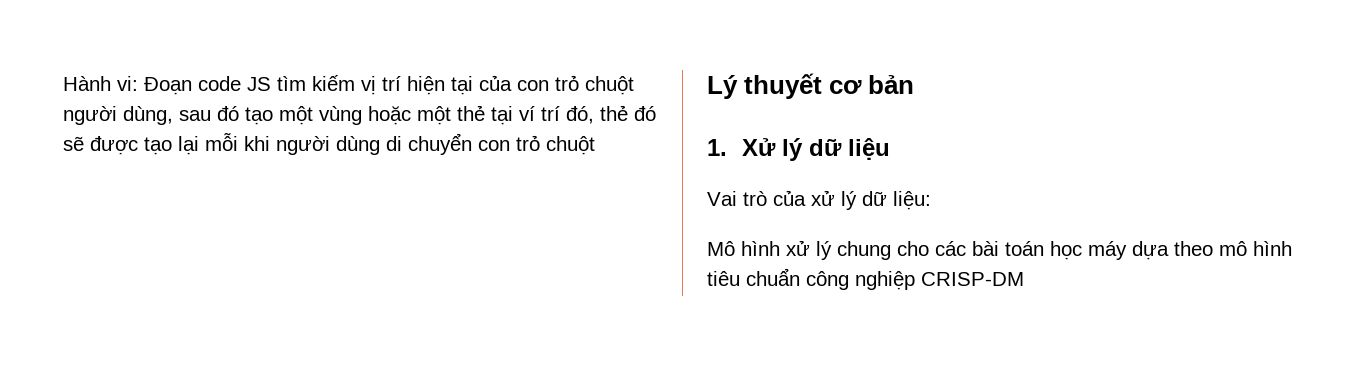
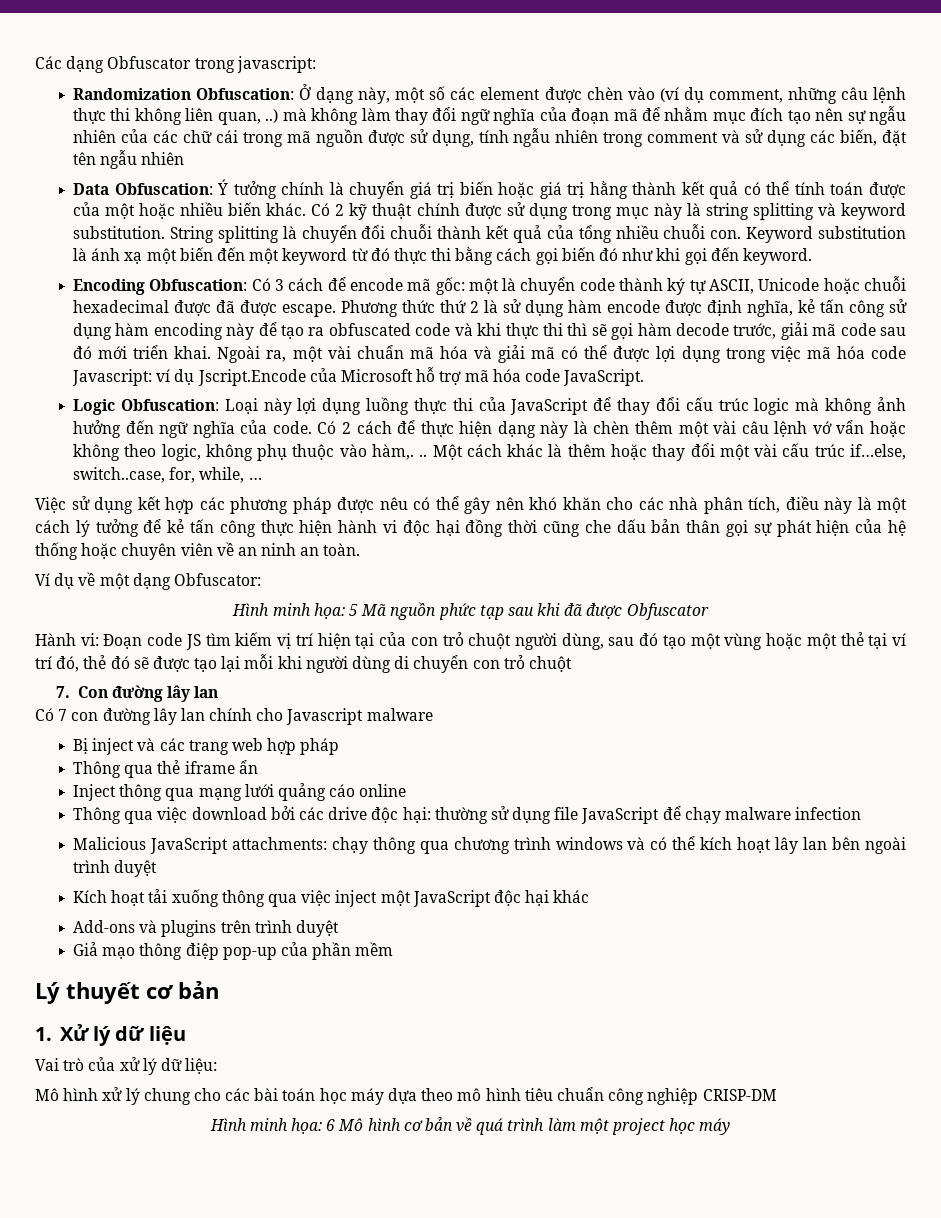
+ Các dạng Obfuscator trong javascript:
+ Randomization Obfuscation: Ở dạng này, một số các element được chèn vào (ví dụ comment, những câu lệnh thực thi không liên quan, ..) mà không làm thay đổi ngữ nghĩa của đoạn mã để nhằm mục đích tạo nên sự ngẫu nhiên của các chữ cái trong mã nguồn được sử dụng, tính ngẫu nhiên trong comment và sử dụng các biến, đặt tên ngẫu nhiên
+ Data Obfuscation: Ý tưởng chính là chuyển giá trị biến hoặc giá trị hằng thành kết quả có thể tính toán được của một hoặc nhiều biến khác. Có 2 kỹ thuật chính được sử dụng trong mục này là string splitting và keyword substitution. String splitting là chuyển đổi chuỗi thành kết quả của tổng nhiều chuỗi con. Keyword substitution là ánh xạ một biến đến một keyword từ đó thực thi bằng cách gọi biến đó như khi gọi đến keyword.
+ Encoding Obfuscation: Có 3 cách để encode mã gốc: một là chuyển code thành ký tự ASCII, Unicode hoặc chuỗi hexadecimal được đã được escape. Phương thức thứ 2 là sử dụng hàm encode được định nghĩa, kẻ tấn công sử dụng hàm encoding này để tạo ra obfuscated code và khi thực thi thì sẽ gọi hàm decode trước, giải mã code sau đó mới triển khai. Ngoài ra, một vài chuẩn mã hóa và giải mã có thể được lợi dụng trong việc mã hóa code Javascript: ví dụ Jscript.Encode của Microsoft hỗ trợ mã hóa code JavaScript.
+ Logic Obfuscation: Loại này lợi dụng luồng thực thi của JavaScript để thay đổi cấu trúc logic mà không ảnh hưởng đến ngữ nghĩa của code. Có 2 cách để thực hiện dạng này là chèn thêm một vài câu lệnh vớ vẩn hoặc không theo logic, không phụ thuộc vào hàm,. .. Một cách khác là thêm hoặc thay đổi một vài cấu trúc if…else, switch..case, for, while, …
+ Việc sử dụng kết hợp các phương pháp được nêu có thể gây nên khó khăn cho các nhà phân tích, điều này là một cách lý tưởng để kẻ tấn công thực hiện hành vi độc hại đồng thời cũng che dấu bản thân gọi sự phát hiện của hệ thống hoặc chuyên viên về an ninh an toàn.
+ Ví dụ về một dạng Obfuscator:
+ Hình minh họa: 5 Mã nguồn phức tạp sau khi đã được Obfuscator
+ 7. Con đường lây lan
+ Có 7 con đường lây lan chính cho Javascript malware
+ Bị inject và các trang web hợp pháp
+ Thông qua thẻ iframe ẩn
+ Inject thông qua mạng lưới quảng cáo online
+ Thông qua việc download bởi các drive độc hại: thường sử dụng file JavaScript để chạy malware infection
+ Malicious JavaScript attachments: chạy thông qua chương trình windows và có thể kích hoạt lây lan bên ngoài trình duyệt
+ Kích hoạt tải xuống thông qua việc inject một JavaScript độc hại khác
+ Add-ons và plugins trên trình duyệt
+ Giả mạo thông điệp pop-up của phần mềm
+ Hình minh họa: 6 Mô hình cơ bản về quá trình làm một project học máy

